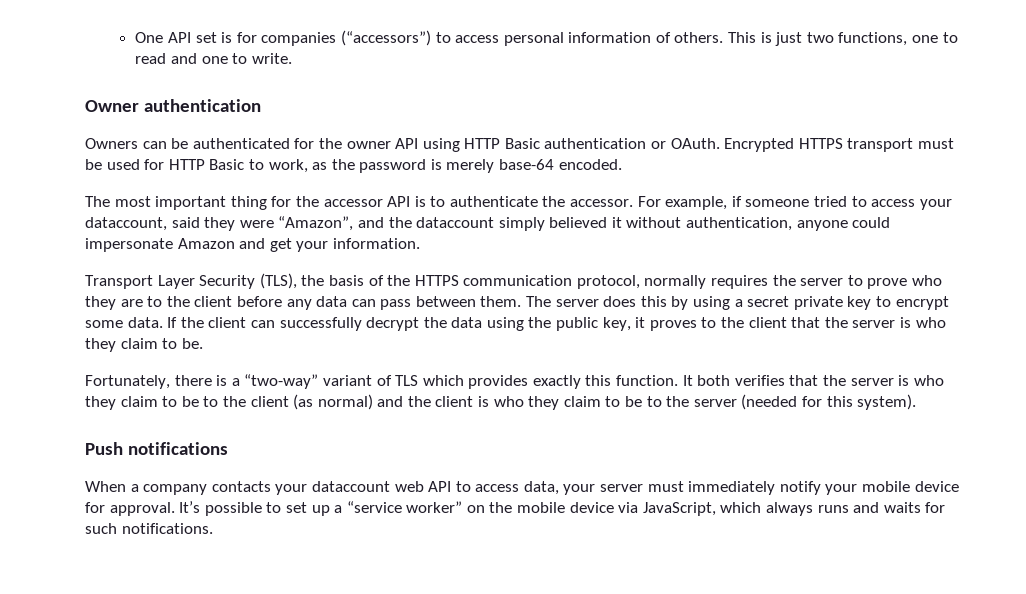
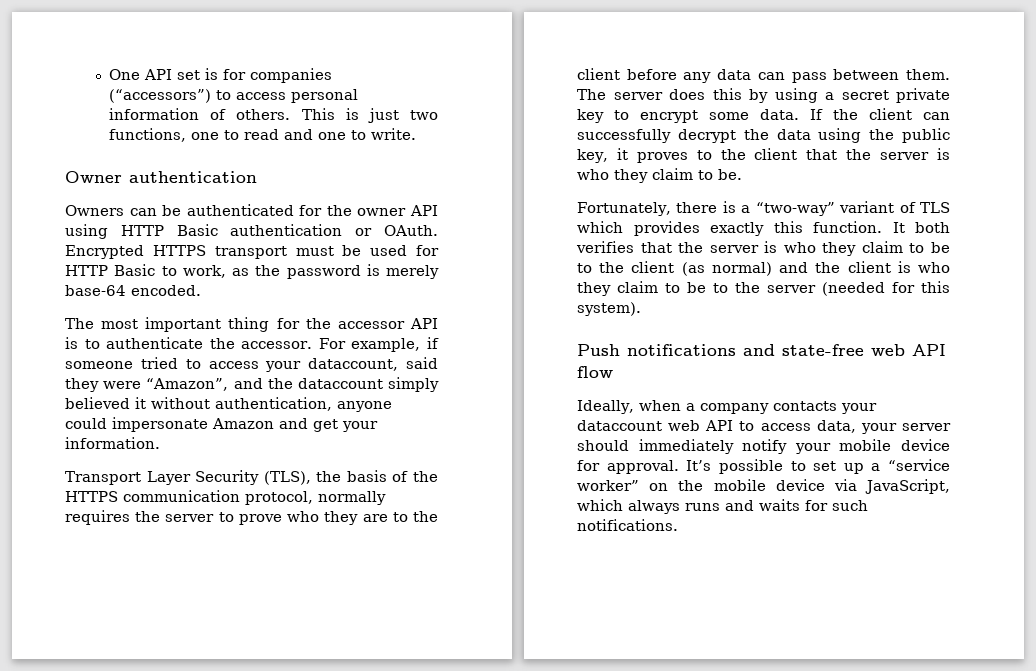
- Push notifications
- When a company contacts your dataccount web API to access data, your server must immediately notify your mobile device for approval.
+ Push notifications and state-free web API flow
+ Ideally, when a company contacts your dataccount web API to access data, your server should immediately notify your mobile device for approval.

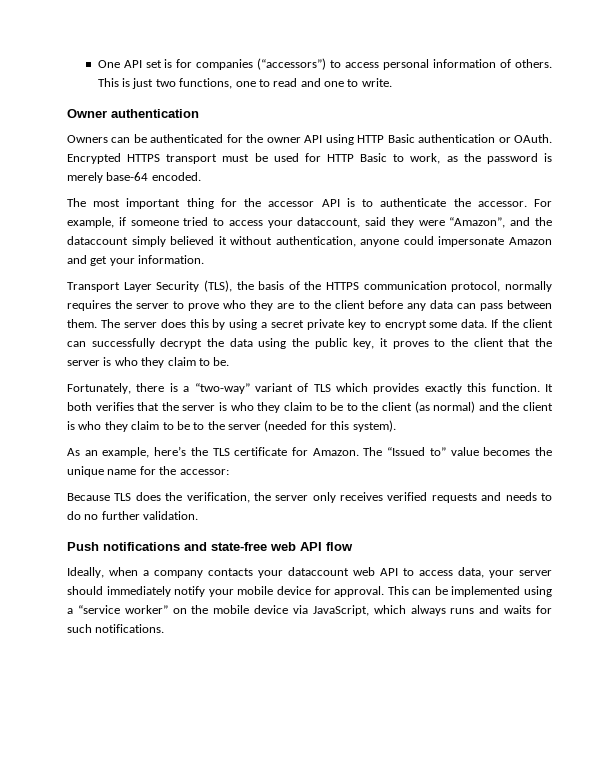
+ As an example, here’s the TLS certificate for Amazon. The “Issued to” value becomes the unique name for the accessor:
+ Because TLS does the verification, the server only receives verified requests and needs to do no further validation.
- It’s possible to set up a “service worker” on the mobile device via JavaScript, which always runs and waits for such notifications.
+ This can be implemented using a “service worker” on the mobile device via JavaScript, which always runs and waits for such notifications.

